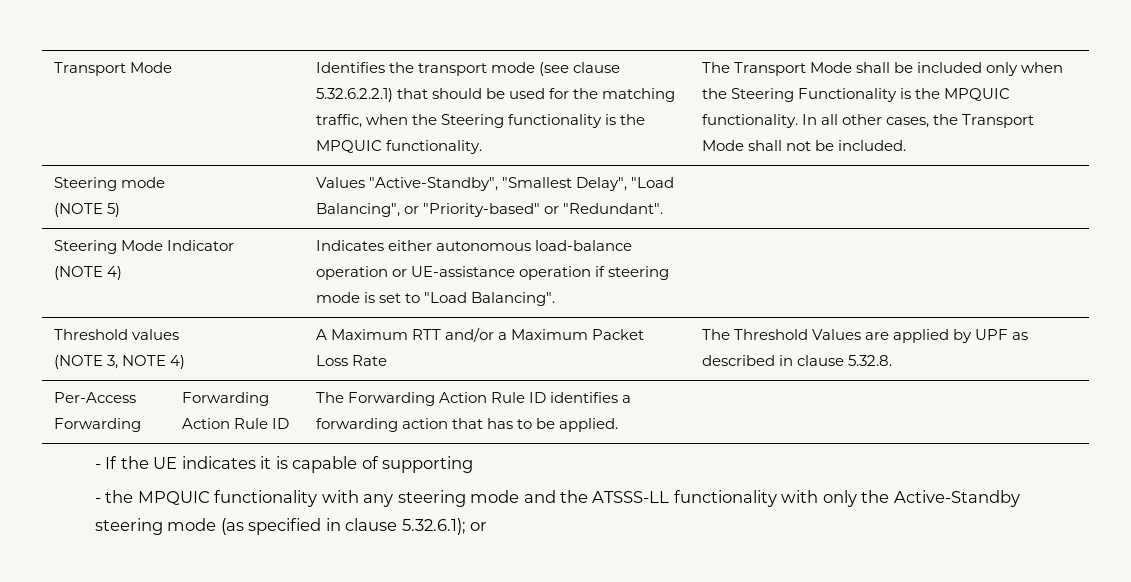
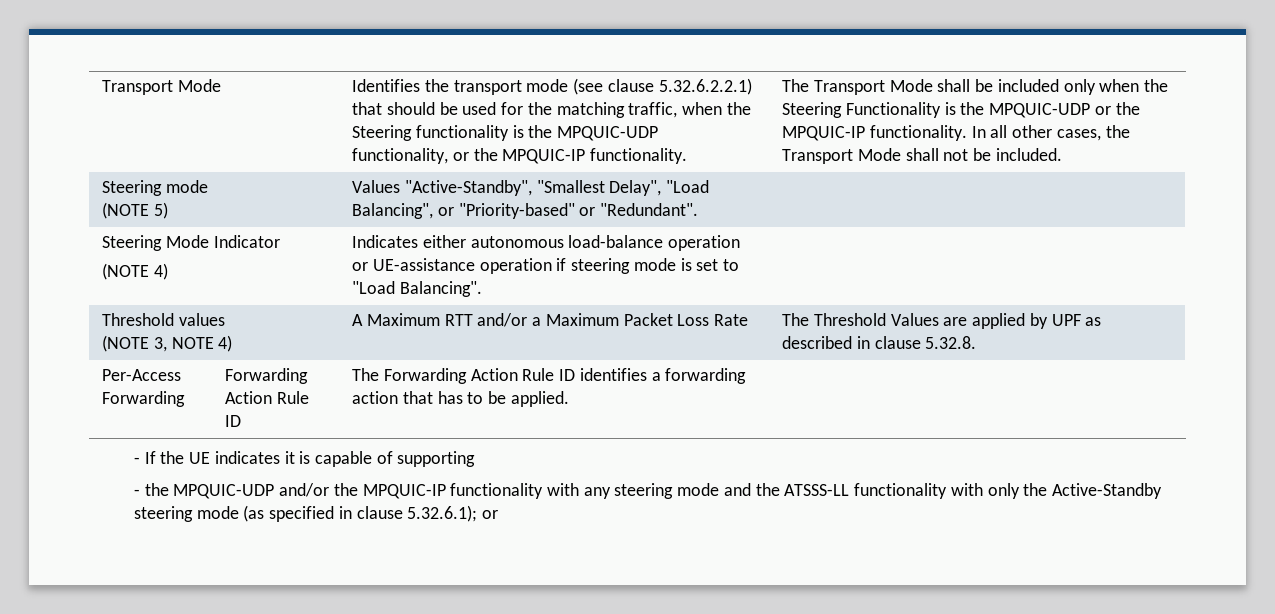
- Identifies the transport mode (see clause 5.32.6.2.2.1) that should be used for the matching traffic, when the Steering functionality is the MPQUIC functionality.
+ Identifies the transport mode (see clause 5.32.6.2.2.1) that should be used for the matching traffic, when the Steering functionality is the MPQUIC-UDP functionality, or the MPQUIC-IP functionality.
- The Transport Mode shall be included only when the Steering Functionality is the MPQUIC functionality.
+ The Transport Mode shall be included only when the Steering Functionality is the MPQUIC-UDP or the MPQUIC-IP functionality.
- - the MPQUIC functionality with any steering mode and the ATSSS-LL functionality with only the Active-Standby steering mode (as specified in clause 5.32.6.1); or
+ - the MPQUIC-UDP and/or the MPQUIC-IP functionality with any steering mode and the ATSSS-LL functionality with only the Active-Standby steering mode (as specified in clause 5.32.6.1); or

